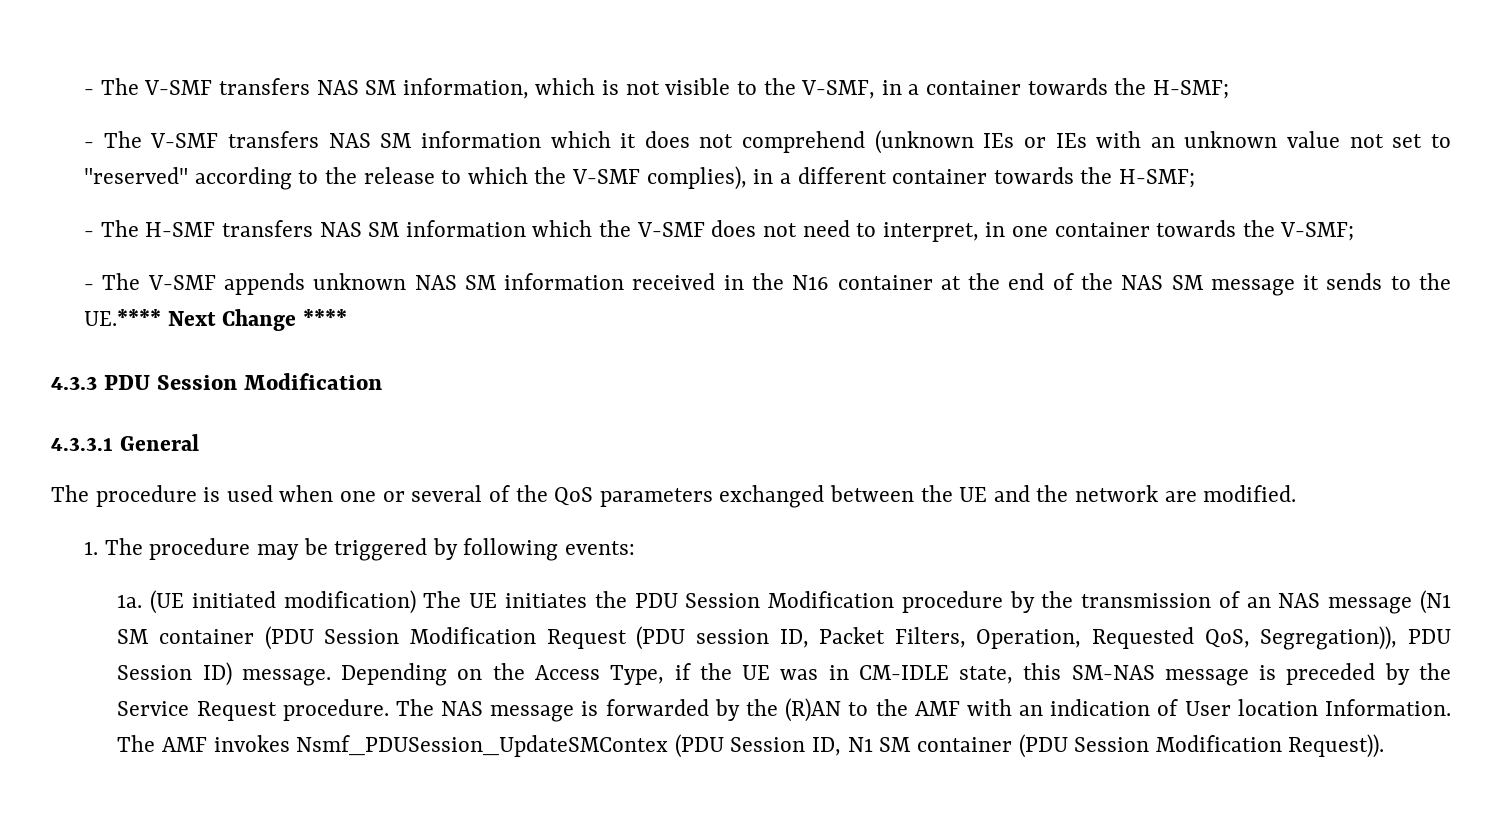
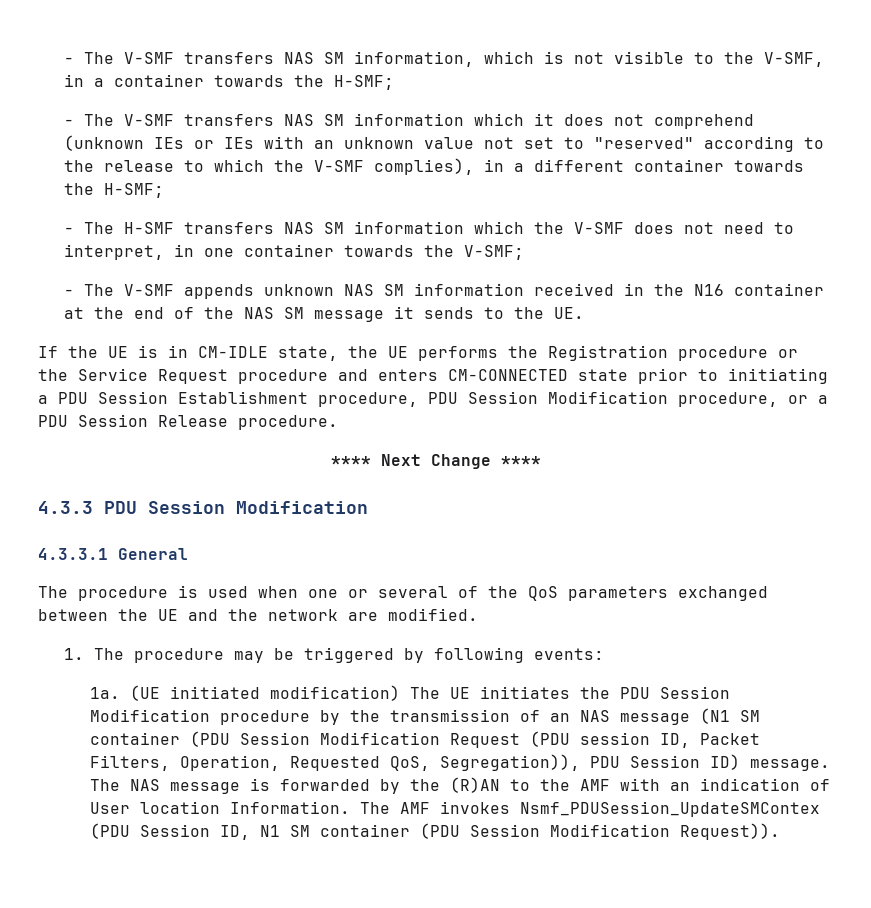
- - The V-SMF appends unknown NAS SM information received in the N16 container at the end of the NAS SM message it sends to the UE.**** Next Change ****
+ - The V-SMF appends unknown NAS SM information received in the N16 container at the end of the NAS SM message it sends to the UE.
+ If the UE is in CM-IDLE state, the UE performs the Registration procedure or the Service Request procedure and enters CM-CONNECTED state prior to initiating a PDU Session Establishment procedure, PDU Session Modification procedure, or a PDU Session Release procedure.
+ **** Next Change ****
- Depending on the Access Type, if the UE was in CM-IDLE state, this SM-NAS message is preceded by the Service Request procedure.

